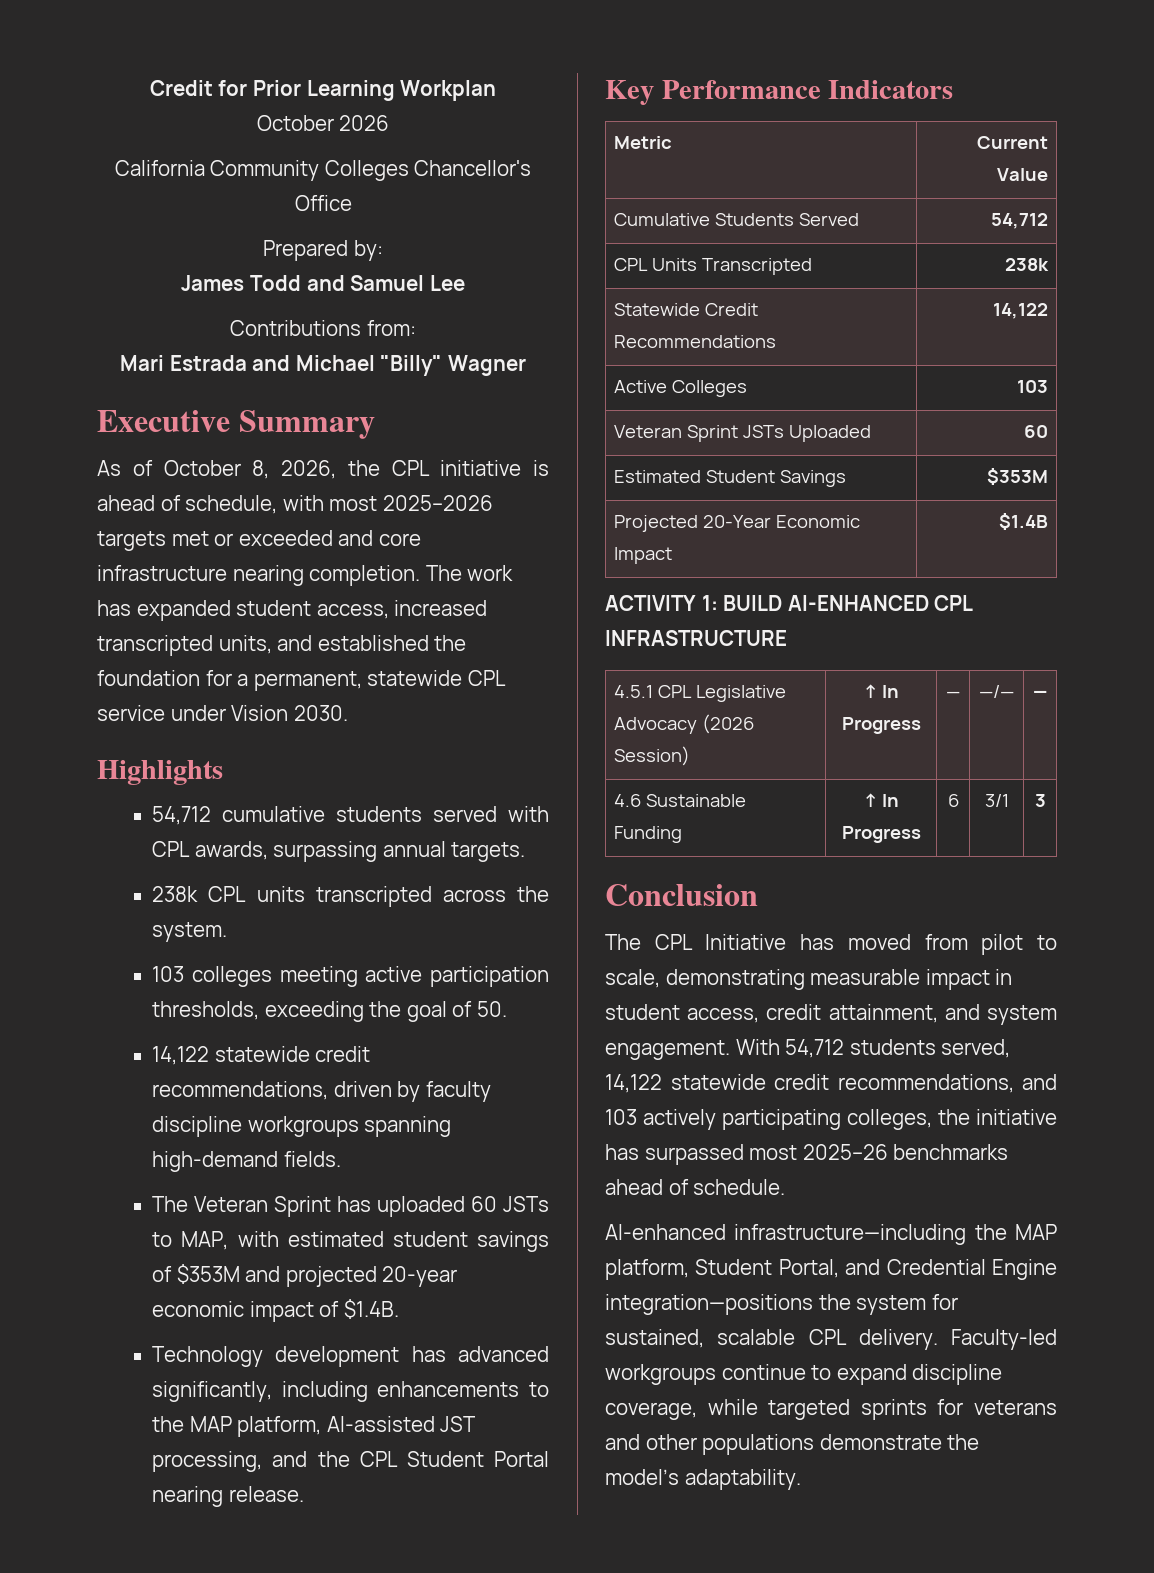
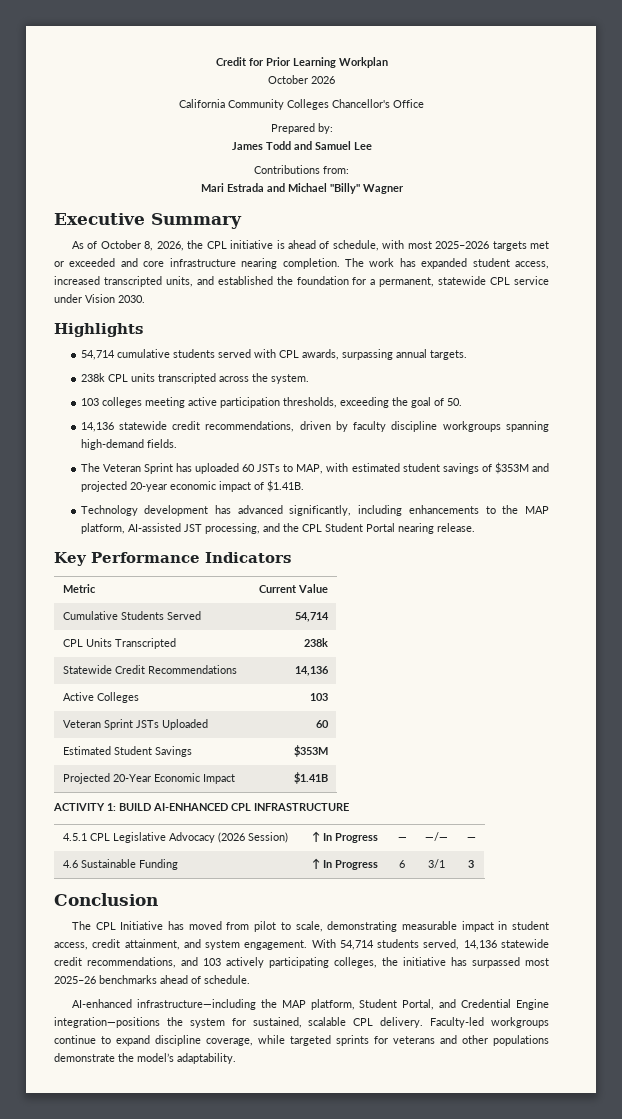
- 54,712 cumulative students served with CPL awards, surpassing annual targets.
+ 54,714 cumulative students served with CPL awards, surpassing annual targets.
- 14,122 statewide credit recommendations, driven by faculty discipline workgroups spanning high-demand fields.
+ 14,136 statewide credit recommendations, driven by faculty discipline workgroups spanning high-demand fields.
- The Veteran Sprint has uploaded 60 JSTs to MAP, with estimated student savings of $353M and projected 20-year economic impact of $1.4B.
+ The Veteran Sprint has uploaded 60 JSTs to MAP, with estimated student savings of $353M and projected 20-year economic impact of $1.41B.
- Cumulative Students Served | 54,712
+ Cumulative Students Served | 54,714
- Statewide Credit Recommendations | 14,122
+ Statewide Credit Recommendations | 14,136
- Projected 20-Year Economic Impact | $1.4B
+ Projected 20-Year Economic Impact | $1.41B
- With 54,712 students served, 14,122 statewide credit recommendations, and 103 actively participating colleges, the initiative has surpassed most 2025–26 benchmarks ahead of schedule.
+ With 54,714 students served, 14,136 statewide credit recommendations, and 103 actively participating colleges, the initiative has surpassed most 2025–26 benchmarks ahead of schedule.

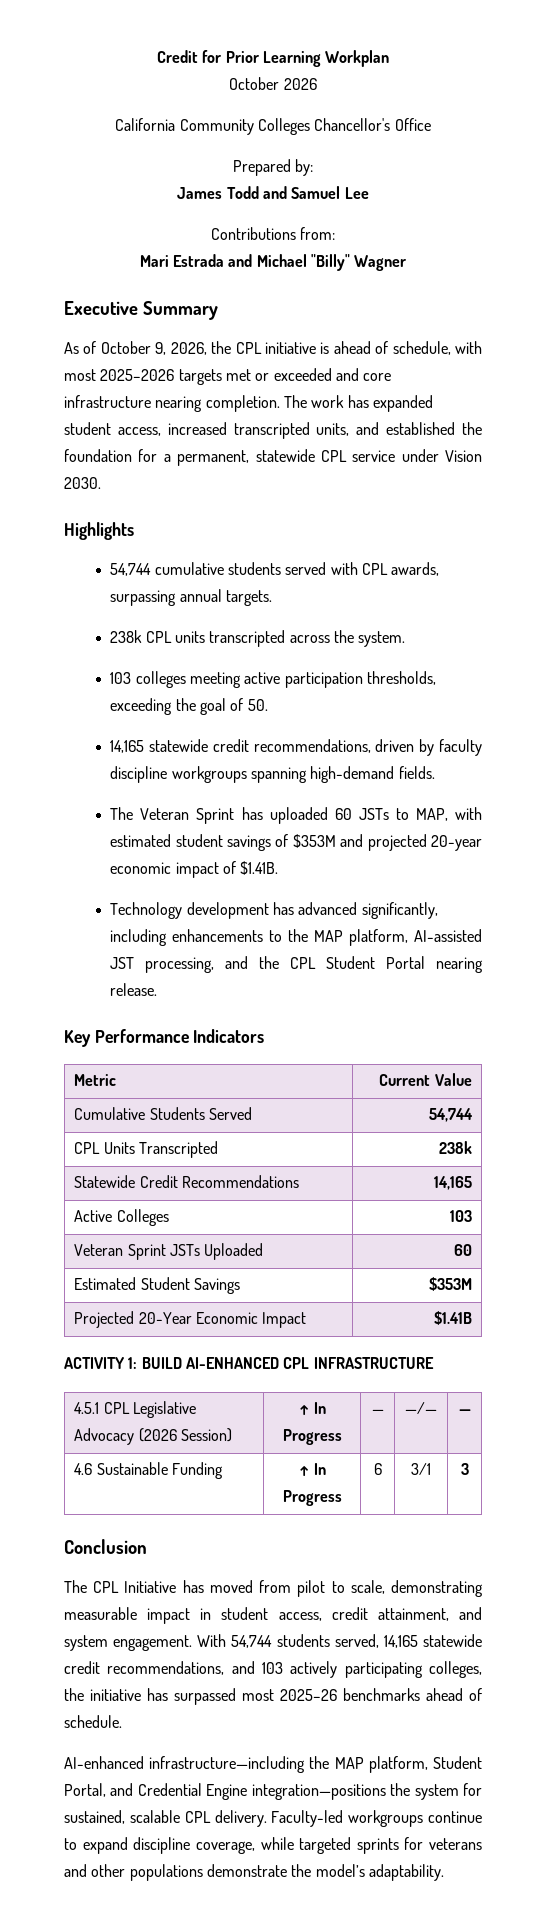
- As of October 8, 2026, the CPL initiative is ahead of schedule, with most 2025–2026 targets met or exceeded and core infrastructure nearing completion.
+ As of October 9, 2026, the CPL initiative is ahead of schedule, with most 2025–2026 targets met or exceeded and core infrastructure nearing completion.
- 54,714 cumulative students served with CPL awards, surpassing annual targets.
+ 54,744 cumulative students served with CPL awards, surpassing annual targets.
- 14,136 statewide credit recommendations, driven by faculty discipline workgroups spanning high-demand fields.
+ 14,165 statewide credit recommendations, driven by faculty discipline workgroups spanning high-demand fields.
- Cumulative Students Served | 54,714
+ Cumulative Students Served | 54,744
- Statewide Credit Recommendations | 14,136
+ Statewide Credit Recommendations | 14,165
- With 54,714 students served, 14,136 statewide credit recommendations, and 103 actively participating colleges, the initiative has surpassed most 2025–26 benchmarks ahead of schedule.
+ With 54,744 students served, 14,165 statewide credit recommendations, and 103 actively participating colleges, the initiative has surpassed most 2025–26 benchmarks ahead of schedule.

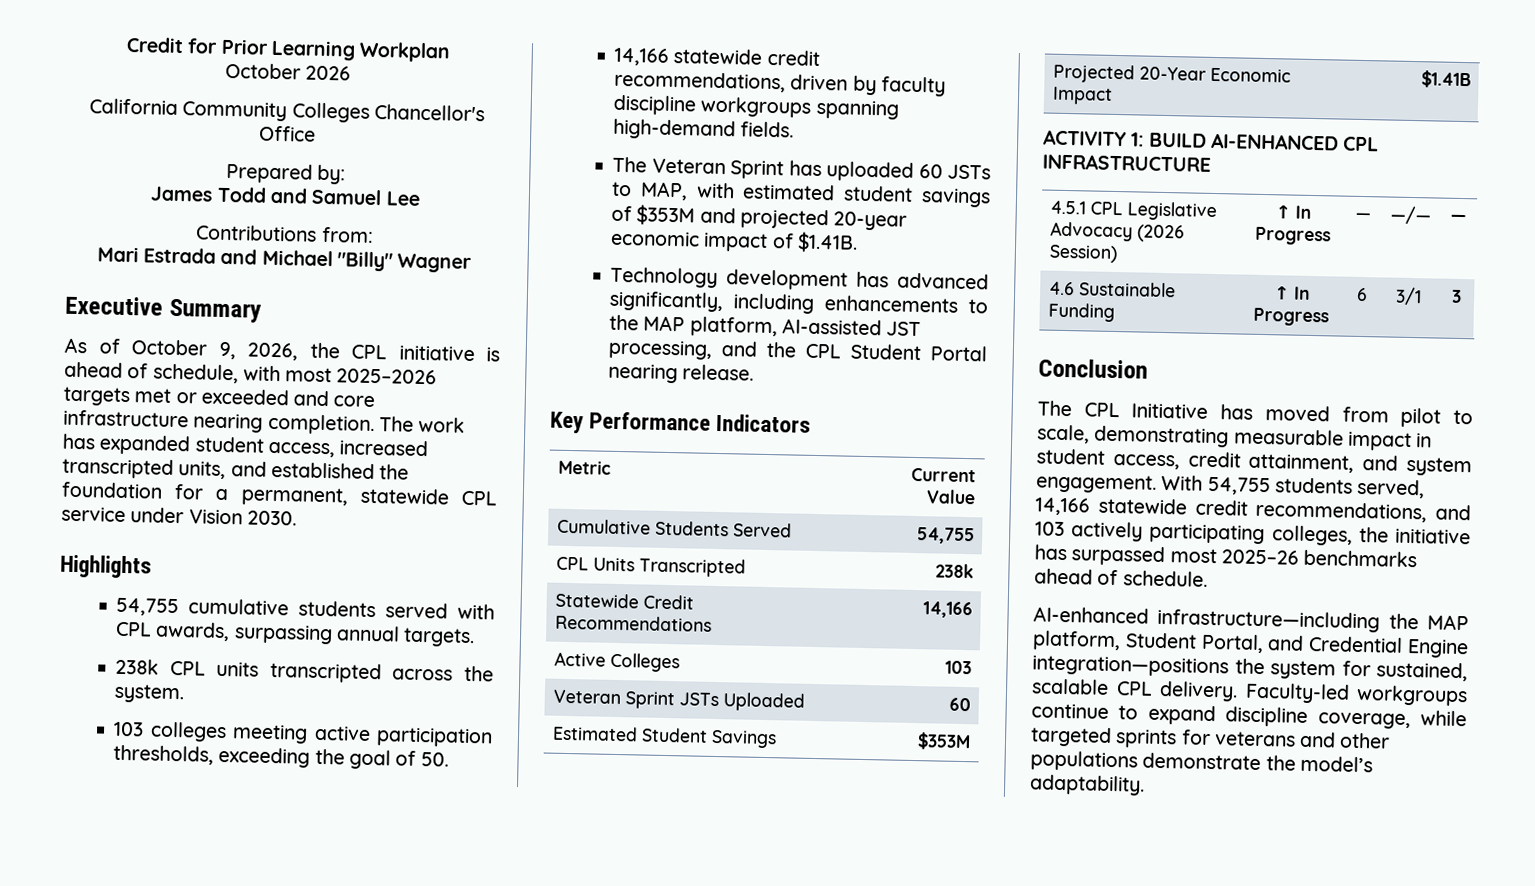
- 54,744 cumulative students served with CPL awards, surpassing annual targets.
+ 54,755 cumulative students served with CPL awards, surpassing annual targets.
- 14,165 statewide credit recommendations, driven by faculty discipline workgroups spanning high-demand fields.
+ 14,166 statewide credit recommendations, driven by faculty discipline workgroups spanning high-demand fields.
- Cumulative Students Served | 54,744
+ Cumulative Students Served | 54,755
- Statewide Credit Recommendations | 14,165
+ Statewide Credit Recommendations | 14,166
- With 54,744 students served, 14,165 statewide credit recommendations, and 103 actively participating colleges, the initiative has surpassed most 2025–26 benchmarks ahead of schedule.
+ With 54,755 students served, 14,166 statewide credit recommendations, and 103 actively participating colleges, the initiative has surpassed most 2025–26 benchmarks ahead of schedule.

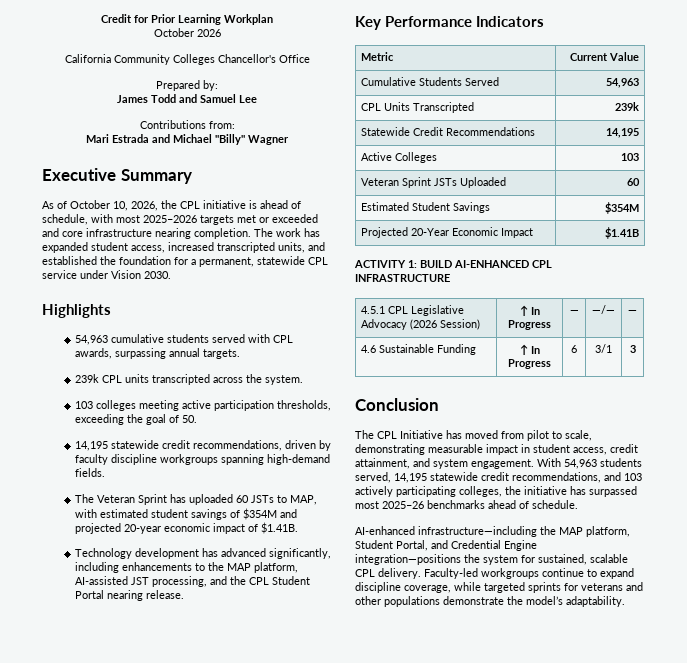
- As of October 9, 2026, the CPL initiative is ahead of schedule, with most 2025–2026 targets met or exceeded and core infrastructure nearing completion.
+ As of October 10, 2026, the CPL initiative is ahead of schedule, with most 2025–2026 targets met or exceeded and core infrastructure nearing completion.
- 54,755 cumulative students served with CPL awards, surpassing annual targets.
+ 54,963 cumulative students served with CPL awards, surpassing annual targets.
- 238k CPL units transcripted across the system.
+ 239k CPL units transcripted across the system.
- 14,166 statewide credit recommendations, driven by faculty discipline workgroups spanning high-demand fields.
+ 14,195 statewide credit recommendations, driven by faculty discipline workgroups spanning high-demand fields.
- The Veteran Sprint has uploaded 60 JSTs to MAP, with estimated student savings of $353M and projected 20-year economic impact of $1.41B.
+ The Veteran Sprint has uploaded 60 JSTs to MAP, with estimated student savings of $354M and projected 20-year economic impact of $1.41B.
- Cumulative Students Served | 54,755
+ Cumulative Students Served | 54,963
- CPL Units Transcripted | 238k
+ CPL Units Transcripted | 239k
- Statewide Credit Recommendations | 14,166
+ Statewide Credit Recommendations | 14,195
- Estimated Student Savings | $353M
+ Estimated Student Savings | $354M
- With 54,755 students served, 14,166 statewide credit recommendations, and 103 actively participating colleges, the initiative has surpassed most 2025–26 benchmarks ahead of schedule.
+ With 54,963 students served, 14,195 statewide credit recommendations, and 103 actively participating colleges, the initiative has surpassed most 2025–26 benchmarks ahead of schedule.

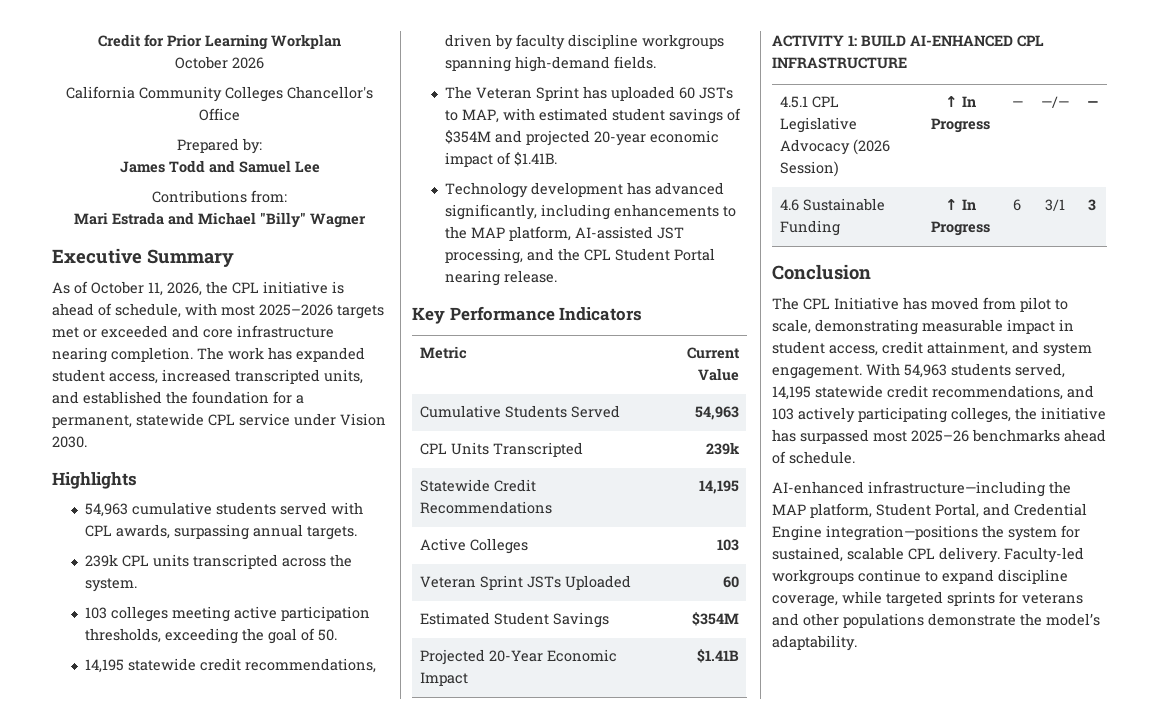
- As of October 10, 2026, the CPL initiative is ahead of schedule, with most 2025–2026 targets met or exceeded and core infrastructure nearing completion.
+ As of October 11, 2026, the CPL initiative is ahead of schedule, with most 2025–2026 targets met or exceeded and core infrastructure nearing completion.

